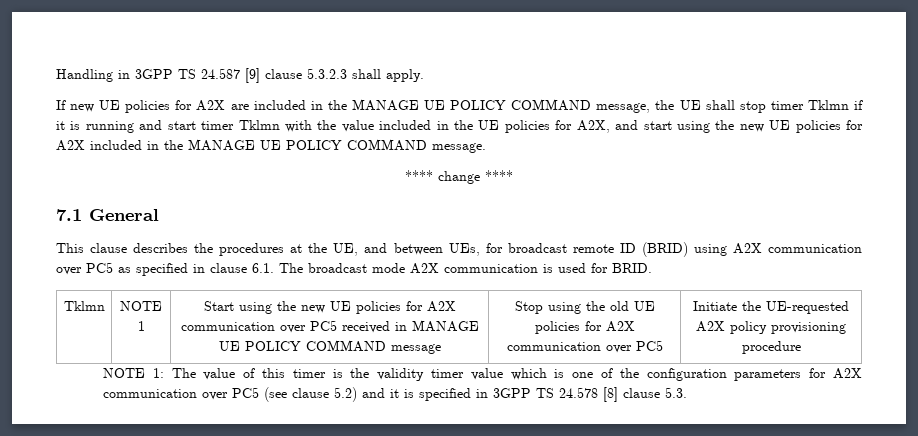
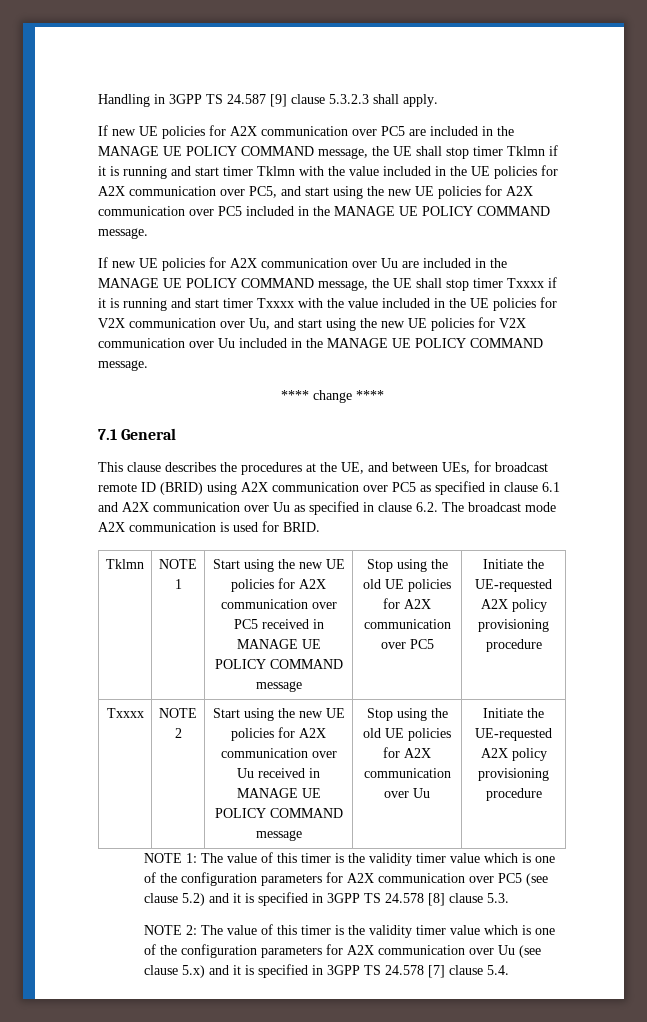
- If new UE policies for A2X are included in the MANAGE UE POLICY COMMAND message, the UE shall stop timer Tklmn if it is running and start timer Tklmn with the value included in the UE policies for A2X, and start using the new UE policies for A2X included in the MANAGE UE POLICY COMMAND message.
+ If new UE policies for A2X communication over PC5 are included in the MANAGE UE POLICY COMMAND message, the UE shall stop timer Tklmn if it is running and start timer Tklmn with the value included in the UE policies for A2X communication over PC5, and start using the new UE policies for A2X communication over PC5 included in the MANAGE UE POLICY COMMAND message.
+ If new UE policies for A2X communication over Uu are included in the MANAGE UE POLICY COMMAND message, the UE shall stop timer Txxxx if it is running and start timer Txxxx with the value included in the UE policies for V2X communication over Uu, and start using the new UE policies for V2X communication over Uu included in the MANAGE UE POLICY COMMAND message.
- This clause describes the procedures at the UE, and between UEs, for broadcast remote ID (BRID) using A2X communication over PC5 as specified in clause 6.1. The broadcast mode A2X communication is used for BRID.
+ This clause describes the procedures at the UE, and between UEs, for broadcast remote ID (BRID) using A2X communication over PC5 as specified in clause 6.1 and A2X communication over Uu as specified in clause 6.2. The broadcast mode A2X communication is used for BRID.
+ Txxxx | NOTE 2 | Start using the new UE policies for A2X communication over Uu received in MANAGE UE POLICY COMMAND message | Stop using the old UE policies for A2X communication over Uu | Initiate the UE-requested A2X policy provisioning procedure
+ NOTE 2: The value of this timer is the validity timer value which is one of the configuration parameters for A2X communication over Uu (see clause 5.x) and it is specified in 3GPP TS 24.578 [7] clause 5.4.

